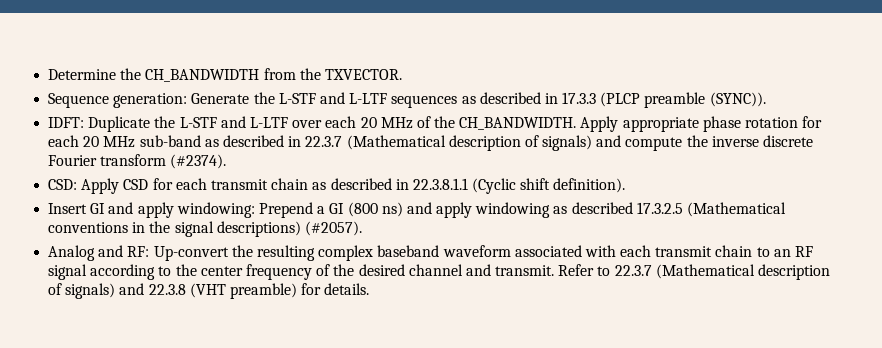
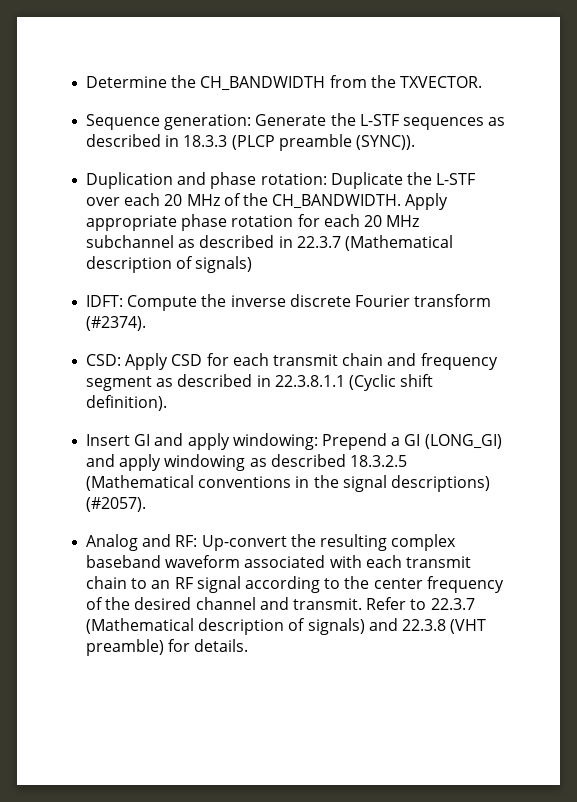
- Sequence generation: Generate the L-STF and L-LTF sequences as described in 17.3.3 (PLCP preamble (SYNC)).
+ Sequence generation: Generate the L-STF sequences as described in 18.3.3 (PLCP preamble (SYNC)).
- IDFT: Duplicate the L-STF and L-LTF over each 20 MHz of the CH_BANDWIDTH.
+ Duplication and phase rotation: Duplicate the L-STF over each 20 MHz of the CH_BANDWIDTH.
- Apply appropriate phase rotation for each 20 MHz sub-band as described in 22.3.7 (Mathematical description of signals) and compute the inverse discrete Fourier transform (#2374).
+ Apply appropriate phase rotation for each 20 MHz subchannel as described in 22.3.7 (Mathematical description of signals)
+ IDFT: Compute the inverse discrete Fourier transform (#2374).
- CSD: Apply CSD for each transmit chain as described in 22.3.8.1.1 (Cyclic shift definition).
+ CSD: Apply CSD for each transmit chain and frequency segment as described in 22.3.8.1.1 (Cyclic shift definition).
- Insert GI and apply windowing: Prepend a GI (800 ns) and apply windowing as described 17.3.2.5 (Mathematical conventions in the signal descriptions) (#2057).
+ Insert GI and apply windowing: Prepend a GI (LONG_GI) and apply windowing as described 18.3.2.5 (Mathematical conventions in the signal descriptions) (#2057).

